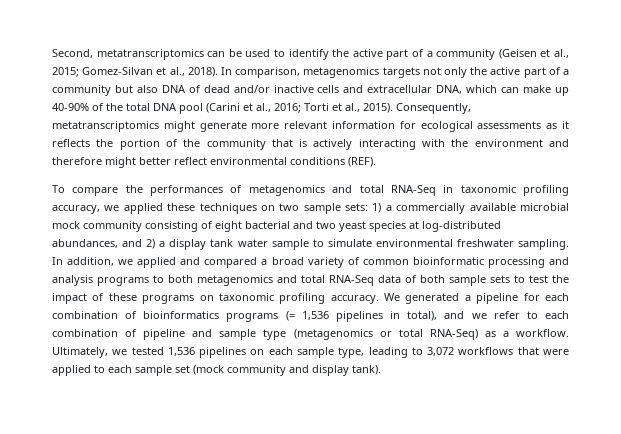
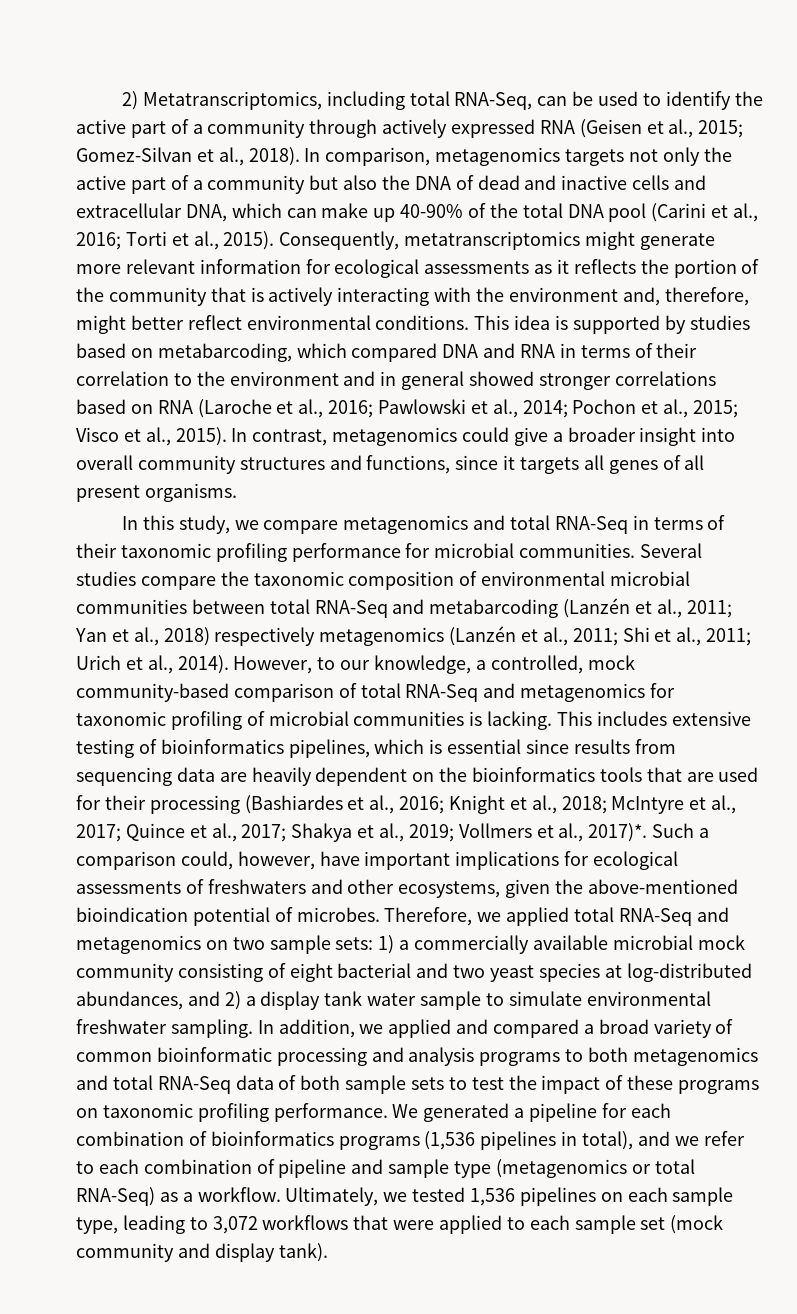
- Second, metatranscriptomics can be used to identify the active part of a community (Geisen et al., 2015; Gomez-Silvan et al., 2018).
+ 2) Metatranscriptomics, including total RNA-Seq, can be used to identify the active part of a community through actively expressed RNA (Geisen et al., 2015; Gomez-Silvan et al., 2018).
- In comparison, metagenomics targets not only the active part of a community but also DNA of dead and/or inactive cells and extracellular DNA, which can make up 40-90% of the total DNA pool (Carini et al., 2016; Torti et al., 2015).
+ In comparison, metagenomics targets not only the active part of a community but also the DNA of dead and inactive cells and extracellular DNA, which can make up 40-90% of the total DNA pool (Carini et al., 2016; Torti et al., 2015).
- Consequently, metatranscriptomics might generate more relevant information for ecological assessments as it reflects the portion of the community that is actively interacting with the environment and therefore might better reflect environmental conditions (REF).
- To compare the performances of metagenomics and total RNA-Seq in taxonomic profiling accuracy, we applied these techniques on two sample sets:
+ Consequently, metatranscriptomics might generate more relevant information for ecological assessments as it reflects the portion of the community that is actively interacting with the environment and, therefore, might better reflect environmental conditions. This idea is supported by studies based on metabarcoding, which compared DNA and RNA in terms of their correlation to the environment and in general showed stronger correlations based on RNA (Laroche et al., 2016; Pawlowski et al., 2014; Pochon et al., 2015; Visco et al., 2015). In contrast, metagenomics could give a broader insight into overall community structures and functions, since it targets all genes of all present organisms.
+ In this study, we compare metagenomics and total RNA-Seq in terms of their taxonomic profiling performance for microbial communities. Several studies compare the taxonomic composition of environmental microbial communities between total RNA-Seq and metabarcoding (Lanzén et al., 2011; Yan et al., 2018) respectively metagenomics (Lanzén et al., 2011; Shi et al., 2011; Urich et al., 2014). However, to our knowledge, a controlled, mock community-based comparison of total RNA-Seq and metagenomics for taxonomic profiling of microbial communities is lacking. This includes extensive testing of bioinformatics pipelines, which is essential since results from sequencing data are heavily dependent on the bioinformatics tools that are used for their processing (Bashiardes et al., 2016; Knight et al., 2018; McIntyre et al., 2017; Quince et al., 2017; Shakya et al., 2019; Vollmers et al., 2017)*. Such a comparison could, however, have important implications for ecological assessments of freshwaters and other ecosystems, given the above-mentioned bioindication potential of microbes. Therefore, we applied total RNA-Seq and metagenomics on two sample sets:
- In addition, we applied and compared a broad variety of common bioinformatic processing and analysis programs to both metagenomics and total RNA-Seq data of both sample sets to test the impact of these programs on taxonomic profiling accuracy.
+ In addition, we applied and compared a broad variety of common bioinformatic processing and analysis programs to both metagenomics and total RNA-Seq data of both sample sets to test the impact of these programs on taxonomic profiling performance.
- We generated a pipeline for each combination of bioinformatics programs (= 1,536 pipelines in total), and we refer to each combination of pipeline and sample type (metagenomics or total RNA-Seq) as a workflow.
+ We generated a pipeline for each combination of bioinformatics programs (1,536 pipelines in total), and we refer to each combination of pipeline and sample type (metagenomics or total RNA-Seq) as a workflow.

